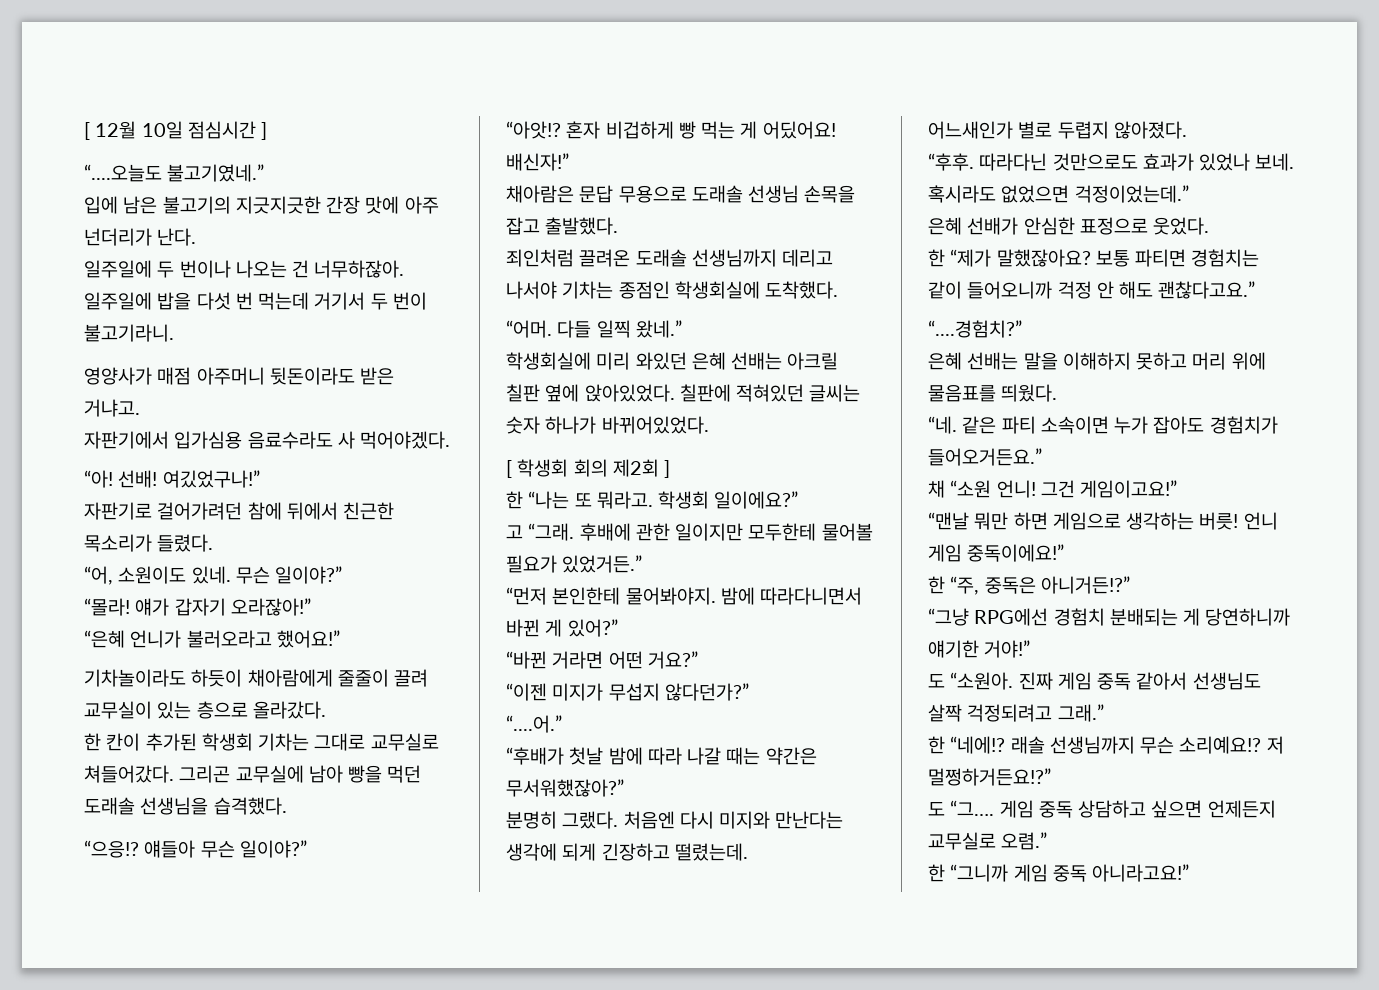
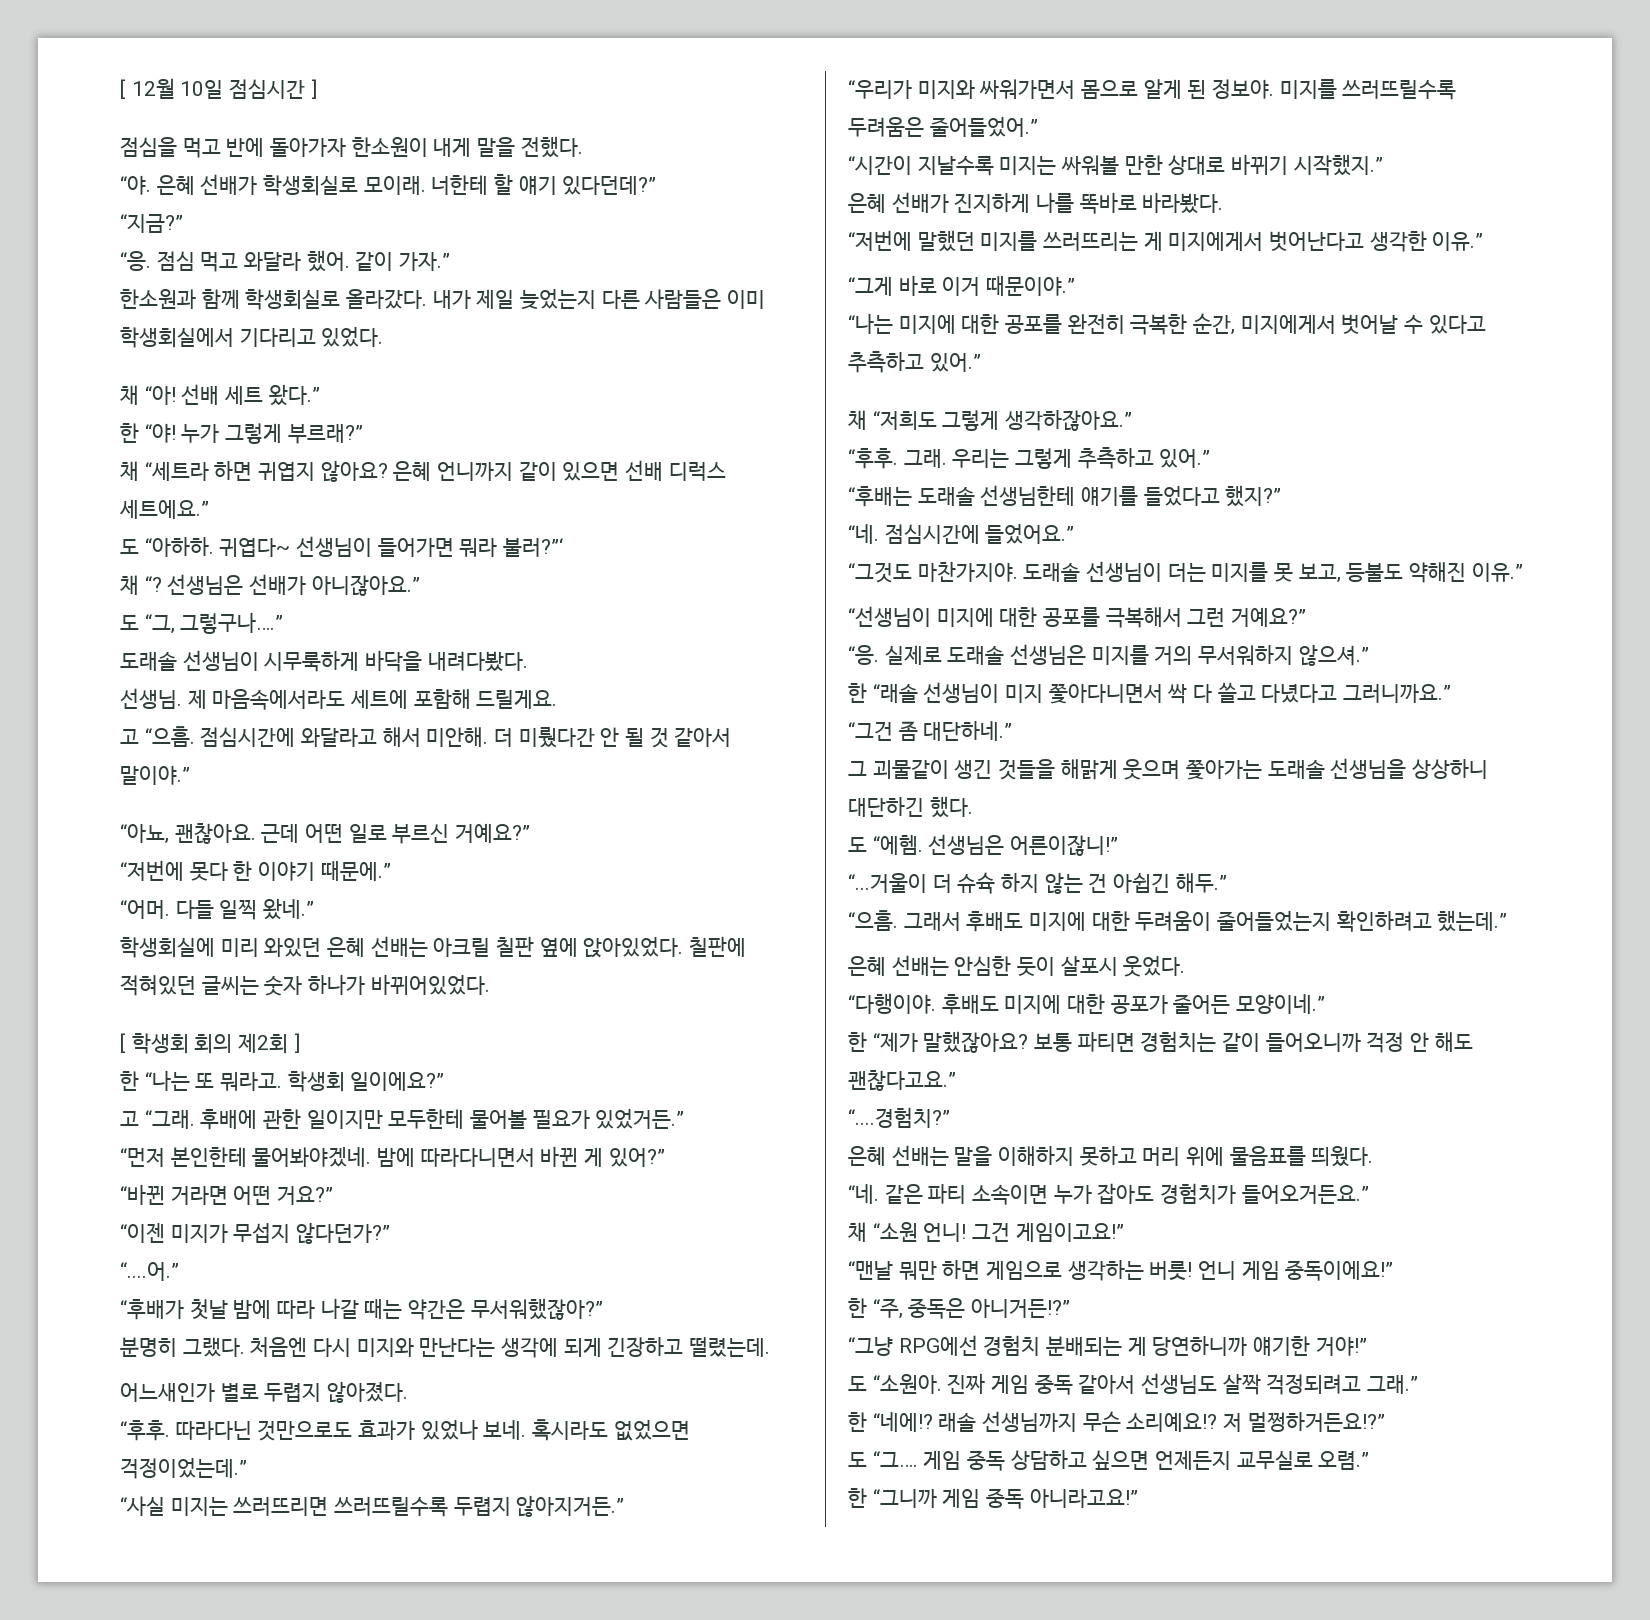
- “....오늘도 불고기였네.”
- 입에 남은 불고기의 지긋지긋한 간장 맛에 아주 넌더리가 난다.
- 일주일에 두 번이나 나오는 건 너무하잖아. 일주일에 밥을 다섯 번 먹는데 거기서 두 번이 불고기라니.
- 영양사가 매점 아주머니 뒷돈이라도 받은 거냐고.
- 자판기에서 입가심용 음료수라도 사 먹어야겠다.
- “아! 선배! 여깄었구나!”
- 자판기로 걸어가려던 참에 뒤에서 친근한 목소리가 들렸다.
- “어, 소원이도 있네. 무슨 일이야?”
- “몰라! 얘가 갑자기 오라잖아!”
- “은혜 언니가 불러오라고 했어요!”
- 기차놀이라도 하듯이 채아람에게 줄줄이 끌려 교무실이 있는 층으로 올라갔다.
- 한 칸이 추가된 학생회 기차는 그대로 교무실로 쳐들어갔다. 그리곤 교무실에 남아 빵을 먹던 도래솔 선생님을 습격했다.
- “으응!? 얘들아 무슨 일이야?”
- “아앗!? 혼자 비겁하게 빵 먹는 게 어딨어요! 배신자!”
- 채아람은 문답 무용으로 도래솔 선생님 손목을 잡고 출발했다.
- 죄인처럼 끌려온 도래솔 선생님까지 데리고 나서야 기차는 종점인 학생회실에 도착했다.
+ 점심을 먹고 반에 돌아가자 한소원이 내게 말을 전했다.
+ “야. 은혜 선배가 학생회실로 모이래. 너한테 할 얘기 있다던데?”
+ “지금?”
+ “응. 점심 먹고 와달라 했어. 같이 가자.”
+ 한소원과 함께 학생회실로 올라갔다. 내가 제일 늦었는지 다른 사람들은 이미 학생회실에서 기다리고 있었다.
+ 채 “아! 선배 세트 왔다.”
+ 한 “야! 누가 그렇게 부르래?”
+ 채 “세트라 하면 귀엽지 않아요? 은혜 언니까지 같이 있으면 선배 디럭스 세트에요.”
+ 도 “아하하. 귀엽다~ 선생님이 들어가면 뭐라 불러?”‘
+ 채 “? 선생님은 선배가 아니잖아요.”
+ 도 “그, 그렇구나….”
+ 도래솔 선생님이 시무룩하게 바닥을 내려다봤다.
+ 선생님. 제 마음속에서라도 세트에 포함해 드릴게요.
+ 고 “으흠. 점심시간에 와달라고 해서 미안해. 더 미뤘다간 안 될 것 같아서 말이야.”
+ “아뇨, 괜찮아요. 근데 어떤 일로 부르신 거예요?”
+ “저번에 못다 한 이야기 때문에.”
- “먼저 본인한테 물어봐야지.
+ “먼저 본인한테 물어봐야겠네.
- 은혜 선배가 안심한 표정으로 웃었다.
+ “사실 미지는 쓰러뜨리면 쓰러뜨릴수록 두렵지 않아지거든.”
+ “우리가 미지와 싸워가면서 몸으로 알게 된 정보야. 미지를 쓰러뜨릴수록 두려움은 줄어들었어.”
+ “시간이 지날수록 미지는 싸워볼 만한 상대로 바뀌기 시작했지.”
+ 은혜 선배가 진지하게 나를 똑바로 바라봤다.
+ “저번에 말했던 미지를 쓰러뜨리는 게 미지에게서 벗어난다고 생각한 이유.”
+ “그게 바로 이거 때문이야.”
+ “나는 미지에 대한 공포를 완전히 극복한 순간, 미지에게서 벗어날 수 있다고 추측하고 있어.”
+ 채 “저희도 그렇게 생각하잖아요.”
+ “후후. 그래. 우리는 그렇게 추측하고 있어.”
+ “후배는 도래솔 선생님한테 얘기를 들었다고 했지?”
+ “네. 점심시간에 들었어요.”
+ “그것도 마찬가지야. 도래솔 선생님이 더는 미지를 못 보고, 등불도 약해진 이유.”
+ “선생님이 미지에 대한 공포를 극복해서 그런 거예요?”
+ “응. 실제로 도래솔 선생님은 미지를 거의 무서워하지 않으셔.”
+ 한 “래솔 선생님이 미지 쫓아다니면서 싹 다 쓸고 다녔다고 그러니까요.”
+ “그건 좀 대단하네.”
+ 그 괴물같이 생긴 것들을 해맑게 웃으며 쫓아가는 도래솔 선생님을 상상하니 대단하긴 했다.
+ 도 “에헴. 선생님은 어른이잖니!”
+ “...거울이 더 슈슉 하지 않는 건 아쉽긴 해두.”
+ “으흠. 그래서 후배도 미지에 대한 두려움이 줄어들었는지 확인하려고 했는데.”
+ 은혜 선배는 안심한 듯이 살포시 웃었다.
+ “다행이야. 후배도 미지에 대한 공포가 줄어든 모양이네.”

